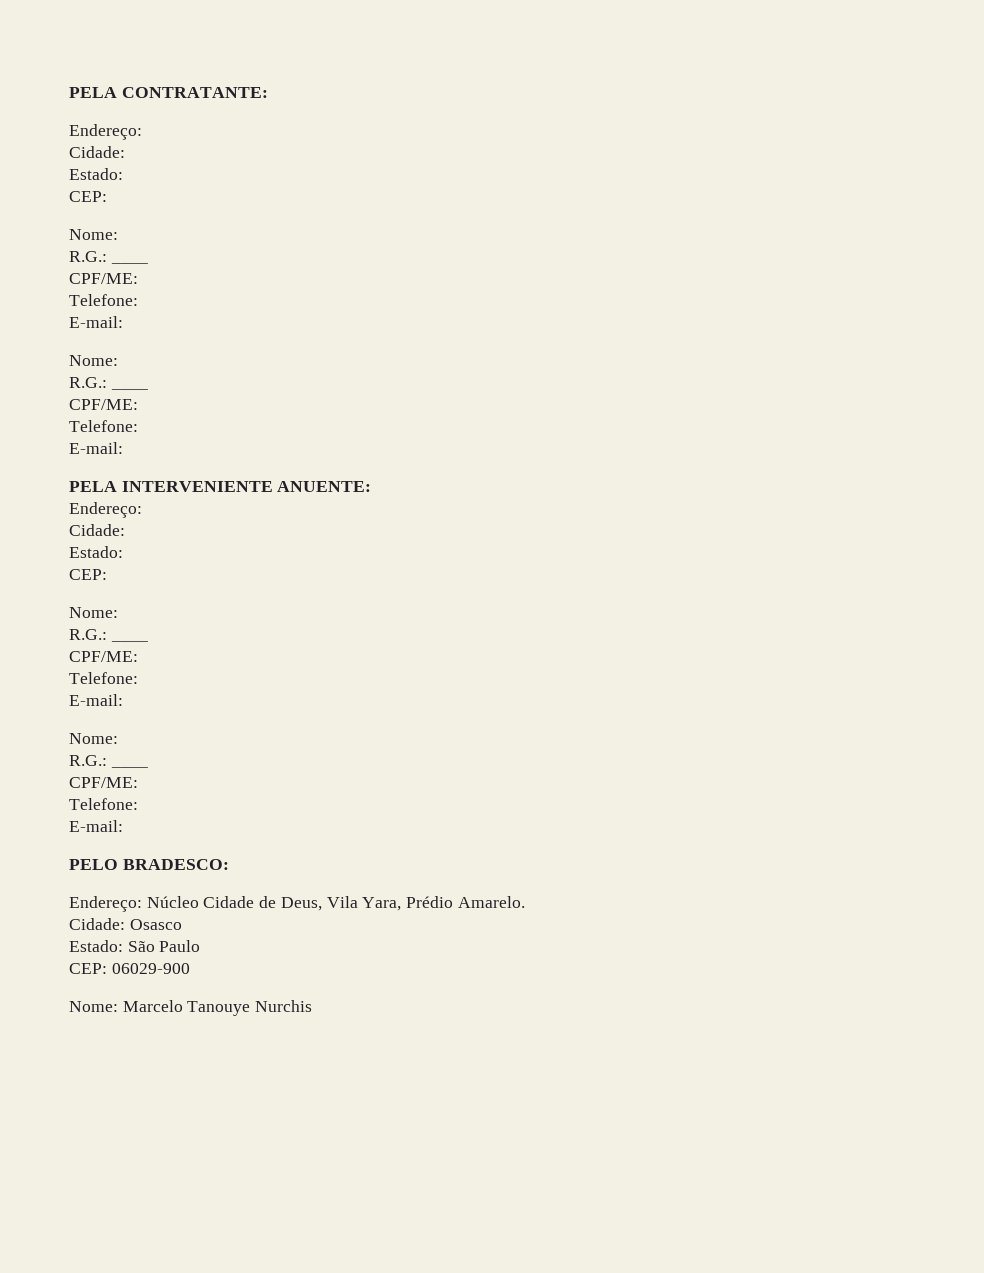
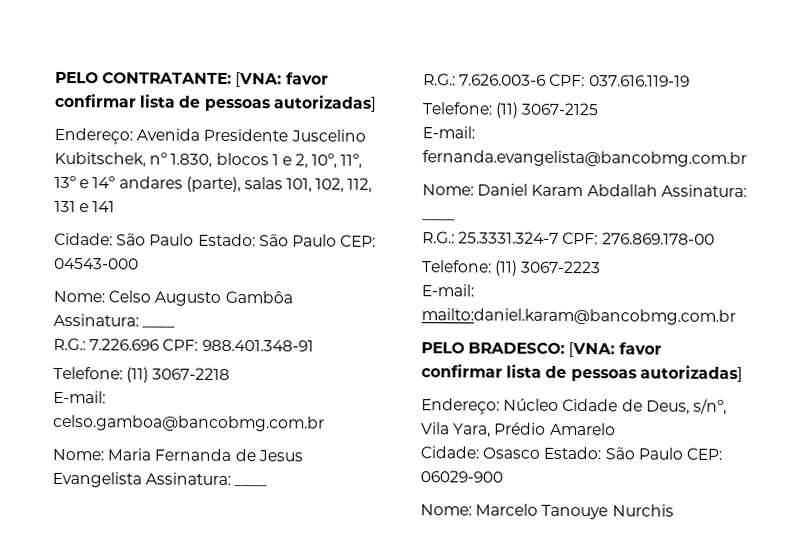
- PELA CONTRATANTE:
- Endereço:
- Cidade:
- Estado:
- CEP:
- Nome:
- R.G.: ____
- CPF/ME:
- Telefone:
- E-mail:
- Nome:
- R.G.: ____
- CPF/ME:
- Telefone:
- E-mail:
- PELA INTERVENIENTE ANUENTE:
- Endereço:
- Cidade:
- Estado:
- CEP:
- Nome:
- R.G.: ____
- CPF/ME:
- Telefone:
- E-mail:
- Nome:
- R.G.: ____
- CPF/ME:
- Telefone:
- E-mail:
- PELO BRADESCO:
+ PELO CONTRATANTE: [VNA: favor confirmar lista de pessoas autorizadas]
+ Endereço: Avenida Presidente Juscelino Kubitschek, nº 1.830, blocos 1 e 2, 10º, 11º, 13º e 14º andares (parte), salas 101, 102, 112, 131 e 141
+ Cidade: São Paulo Estado: São Paulo CEP: 04543-000
+ Nome: Celso Augusto Gambôa Assinatura: ____
+ R.G.: 7.226.696 CPF: 988.401.348-91
+ Telefone: (11) 3067-2218
+ E-mail: celso.gamboa@bancobmg.com.br
+ Nome: Maria Fernanda de Jesus Evangelista Assinatura: ____
+ R.G.: 7.626.003-6 CPF: 037.616.119-19
+ Telefone: (11) 3067-2125
+ E-mail: fernanda.evangelista@bancobmg.com.br
+ Nome: Daniel Karam Abdallah Assinatura: ____
+ R.G.: 25.3331.324-7 CPF: 276.869.178-00
+ Telefone: (11) 3067-2223
+ E-mail: mailto:daniel.karam@bancobmg.com.br
+ PELO BRADESCO: [VNA: favor confirmar lista de pessoas autorizadas]
- Endereço: Núcleo Cidade de Deus, Vila Yara, Prédio Amarelo.
+ Endereço: Núcleo Cidade de Deus, s/nº, Vila Yara, Prédio Amarelo
- Cidade: Osasco
- Estado: São Paulo
- CEP: 06029-900
+ Cidade: Osasco Estado: São Paulo CEP: 06029-900

